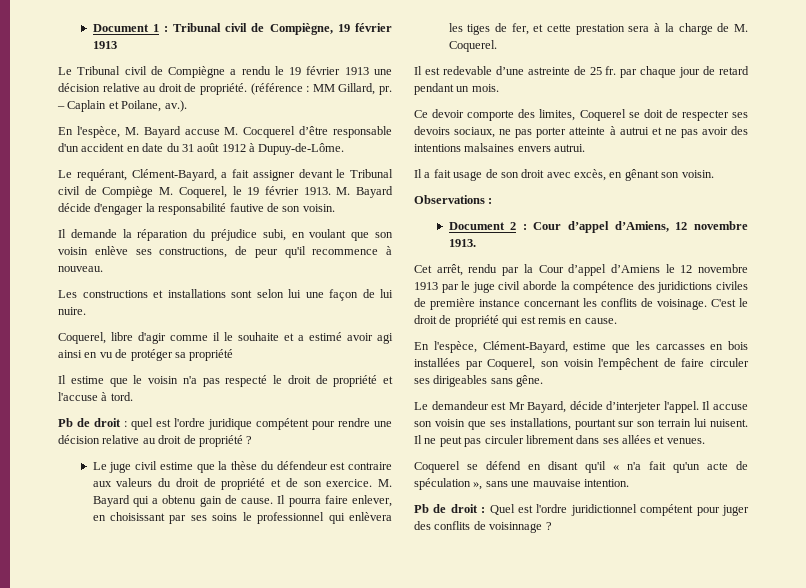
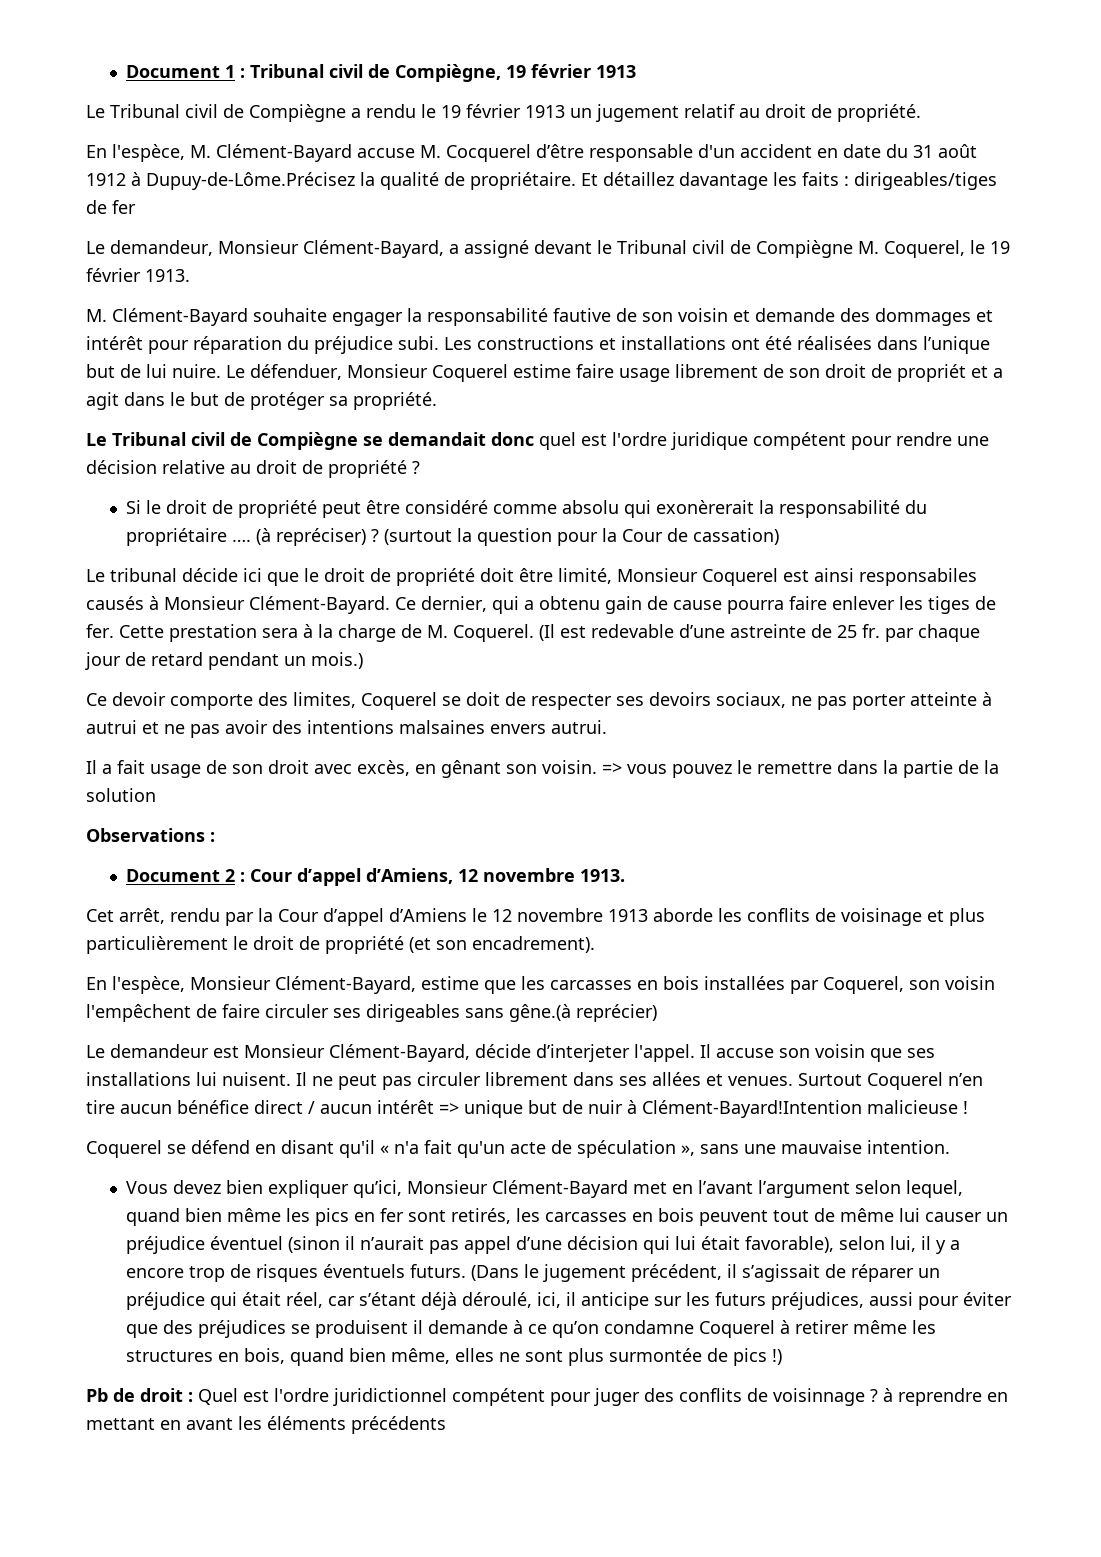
- Le Tribunal civil de Compiègne a rendu le 19 février 1913 une décision relative au droit de propriété. (référence : MM Gillard, pr. – Caplain et Poilane, av.).
+ Le Tribunal civil de Compiègne a rendu le 19 février 1913 un jugement relatif au droit de propriété.
- En l'espèce, M. Bayard accuse M. Cocquerel d’être responsable d'un accident en date du 31 août 1912 à Dupuy-de-Lôme.
- Le requérant, Clément-Bayard, a fait assigner devant le Tribunal civil de Compiège M. Coquerel, le 19 février 1913. M. Bayard décide d'engager la responsabilité fautive de son voisin.
- Il demande la réparation du préjudice subi, en voulant que son voisin enlève ses constructions, de peur qu'il recommence à nouveau.
- Les constructions et installations sont selon lui une façon de lui nuire.
- Coquerel, libre d'agir comme il le souhaite et a estimé avoir agi ainsi en vu de protéger sa propriété
- Il estime que le voisin n'a pas respecté le droit de propriété et l'accuse à tord.
- Pb de droit : quel est l'ordre juridique compétent pour rendre une décision relative au droit de propriété ?
+ En l'espèce, M. Clément-Bayard accuse M. Cocquerel d’être responsable d'un accident en date du 31 août 1912 à Dupuy-de-Lôme.Précisez la qualité de propriétaire. Et détaillez davantage les faits : dirigeables/tiges de fer
+ Le demandeur, Monsieur Clément-Bayard, a assigné devant le Tribunal civil de Compiègne M. Coquerel, le 19 février 1913.
+ M. Clément-Bayard souhaite engager la responsabilité fautive de son voisin et demande des dommages et intérêt pour réparation du préjudice subi. Les constructions et installations ont été réalisées dans l’unique but de lui nuire. Le défenduer, Monsieur Coquerel estime faire usage librement de son droit de propriét et a agit dans le but de protéger sa propriété.
+ Le Tribunal civil de Compiègne se demandait donc quel est l'ordre juridique compétent pour rendre une décision relative au droit de propriété ?
- Le juge civil estime que la thèse du défendeur est contraire aux valeurs du droit de propriété et de son exercice. M. Bayard qui a obtenu gain de cause. Il pourra faire enlever, en choisissant par ses soins le professionnel qui enlèvera les tiges de fer, et cette prestation sera à la charge de M. Coquerel.
- Il est redevable d’une astreinte de 25 fr. par chaque jour de retard pendant un mois.
+ Si le droit de propriété peut être considéré comme absolu qui exonèrerait la responsabilité du propriétaire …. (à repréciser) ? (surtout la question pour la Cour de cassation)
+ Le tribunal décide ici que le droit de propriété doit être limité, Monsieur Coquerel est ainsi responsabiles causés à Monsieur Clément-Bayard. Ce dernier, qui a obtenu gain de cause pourra faire enlever les tiges de fer. Cette prestation sera à la charge de M. Coquerel. (Il est redevable d’une astreinte de 25 fr. par chaque jour de retard pendant un mois.)
+ => vous pouvez le remettre dans la partie de la solution
- Cet arrêt, rendu par la Cour d’appel d’Amiens le 12 novembre 1913 par le juge civil aborde la compétence des juridictions civiles de première instance concernant les conflits de voisinage. C'est le droit de propriété qui est remis en cause.
- En l'espèce, Clément-Bayard, estime que les carcasses en bois installées par Coquerel, son voisin l'empêchent de faire circuler ses dirigeables sans gêne.
+ Cet arrêt, rendu par la Cour d’appel d’Amiens le 12 novembre 1913 aborde les conflits de voisinage et plus particulièrement le droit de propriété (et son encadrement).
+ En l'espèce, Monsieur Clément-Bayard, estime que les carcasses en bois installées par Coquerel, son voisin l'empêchent de faire circuler ses dirigeables sans gêne.(à reprécier)
- Le demandeur est Mr Bayard, décide d’interjeter l'appel.
+ Le demandeur est Monsieur Clément-Bayard, décide d’interjeter l'appel.
- Il accuse son voisin que ses installations, pourtant sur son terrain lui nuisent.
+ Il accuse son voisin que ses installations lui nuisent.
+ Surtout Coquerel n’en tire aucun bénéfice direct / aucun intérêt => unique but de nuir à Clément-Bayard!Intention malicieuse !
+ Vous devez bien expliquer qu’ici, Monsieur Clément-Bayard met en l’avant l’argument selon lequel, quand bien même les pics en fer sont retirés, les carcasses en bois peuvent tout de même lui causer un préjudice éventuel (sinon il n’aurait pas appel d’une décision qui lui était favorable), selon lui, il y a encore trop de risques éventuels futurs. (Dans le jugement précédent, il s’agissait de réparer un préjudice qui était réel, car s’étant déjà déroulé, ici, il anticipe sur les futurs préjudices, aussi pour éviter que des préjudices se produisent il demande à ce qu’on condamne Coquerel à retirer même les structures en bois, quand bien même, elles ne sont plus surmontée de pics !)
- Pb de droit : Quel est l'ordre juridictionnel compétent pour juger des conflits de voisinnage ?
+ Pb de droit : Quel est l'ordre juridictionnel compétent pour juger des conflits de voisinnage ? à reprendre en mettant en avant les éléments précédents

